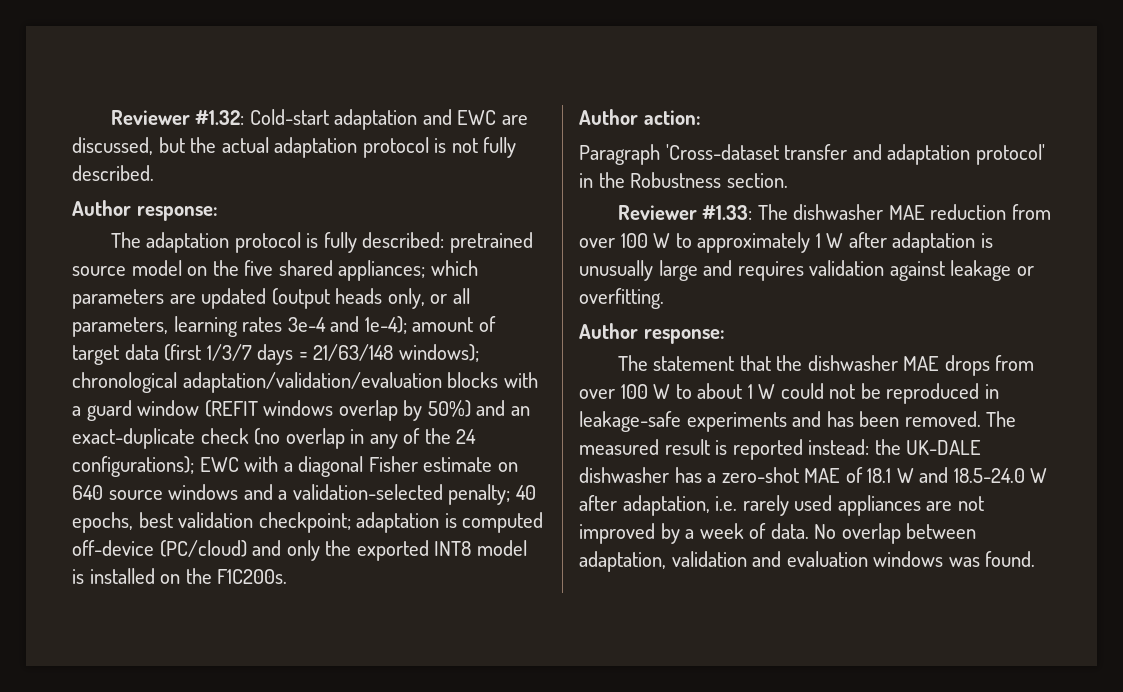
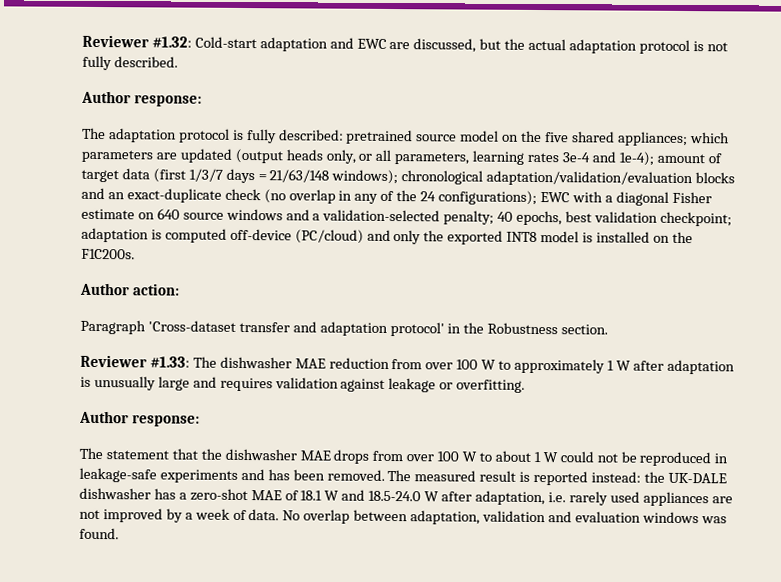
- chronological adaptation/validation/evaluation blocks with a guard window (REFIT windows overlap by 50%) and an exact-duplicate check (no overlap in any of the 24 configurations);
+ chronological adaptation/validation/evaluation blocks and an exact-duplicate check (no overlap in any of the 24 configurations);

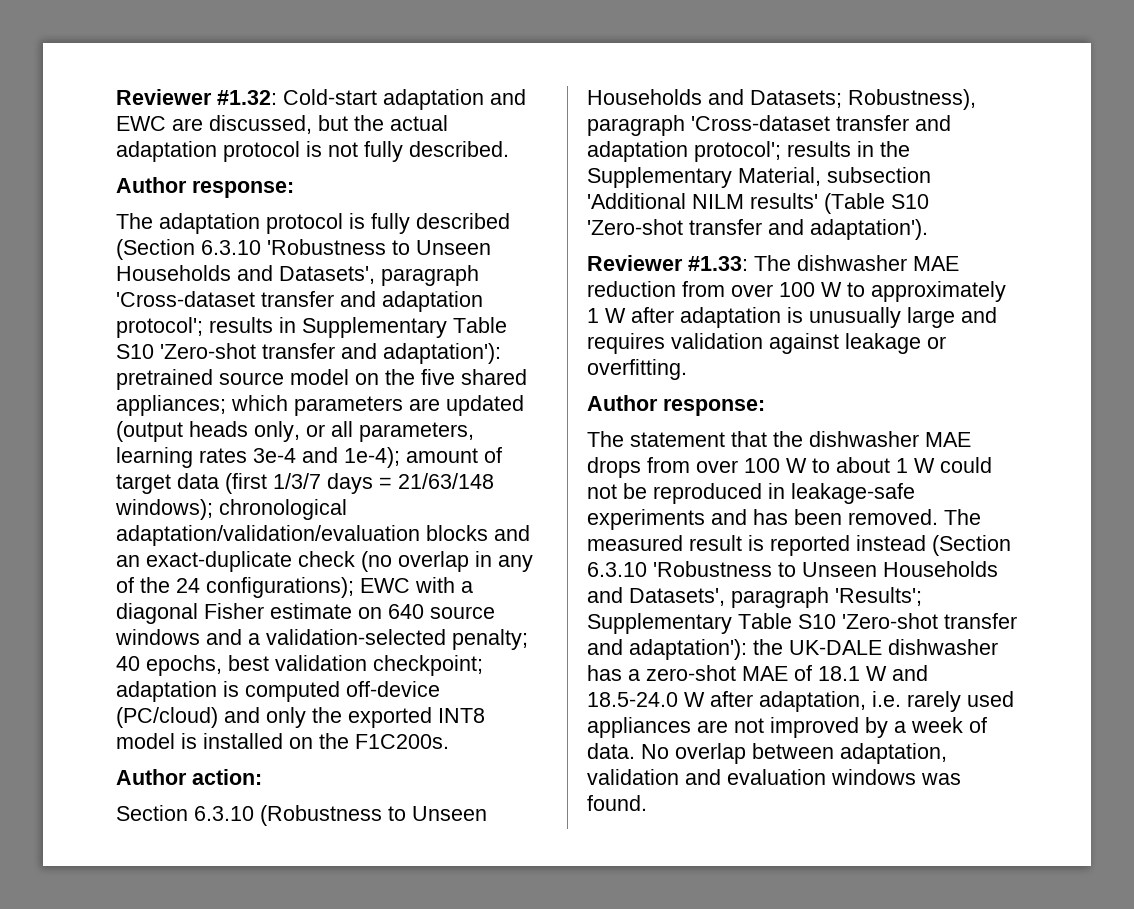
- The adaptation protocol is fully described:
+ The adaptation protocol is fully described (Section 6.3.10 'Robustness to Unseen Households and Datasets', paragraph 'Cross-dataset transfer and adaptation protocol'; results in Supplementary Table S10 'Zero-shot transfer and adaptation'):
- Paragraph 'Cross-dataset transfer and adaptation protocol' in the Robustness section.
+ Section 6.3.10 (Robustness to Unseen Households and Datasets; Robustness), paragraph 'Cross-dataset transfer and adaptation protocol'; results in the Supplementary Material, subsection 'Additional NILM results' (Table S10 'Zero-shot transfer and adaptation').
- The measured result is reported instead: the UK-DALE dishwasher has a zero-shot MAE of 18.1 W and 18.5-24.0 W after adaptation, i.e. rarely used appliances are not improved by a week of data.
+ The measured result is reported instead (Section 6.3.10 'Robustness to Unseen Households and Datasets', paragraph 'Results'; Supplementary Table S10 'Zero-shot transfer and adaptation'): the UK-DALE dishwasher has a zero-shot MAE of 18.1 W and 18.5-24.0 W after adaptation, i.e. rarely used appliances are not improved by a week of data.

